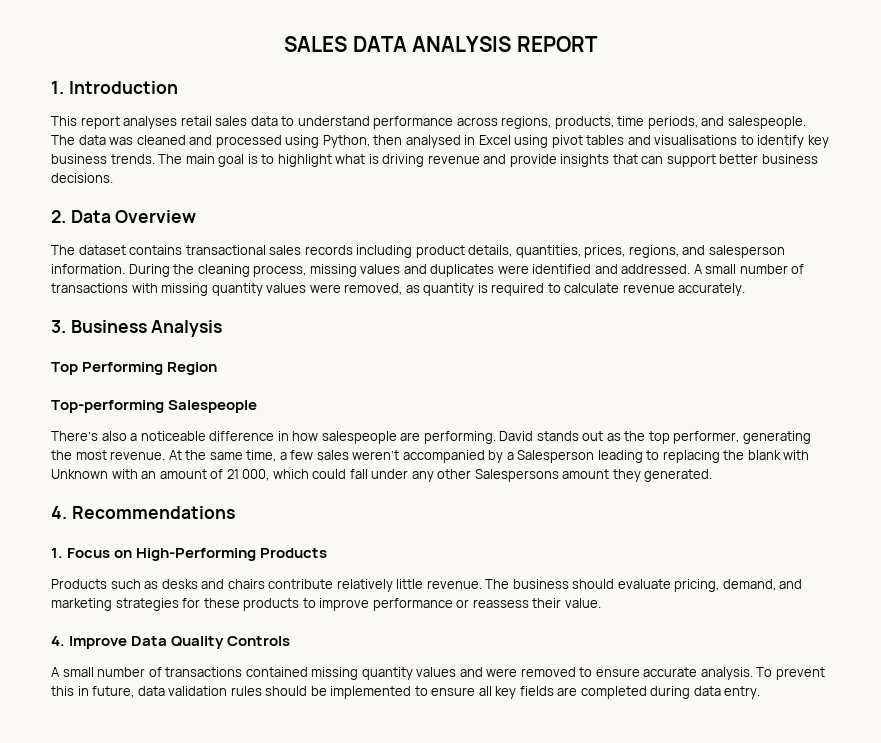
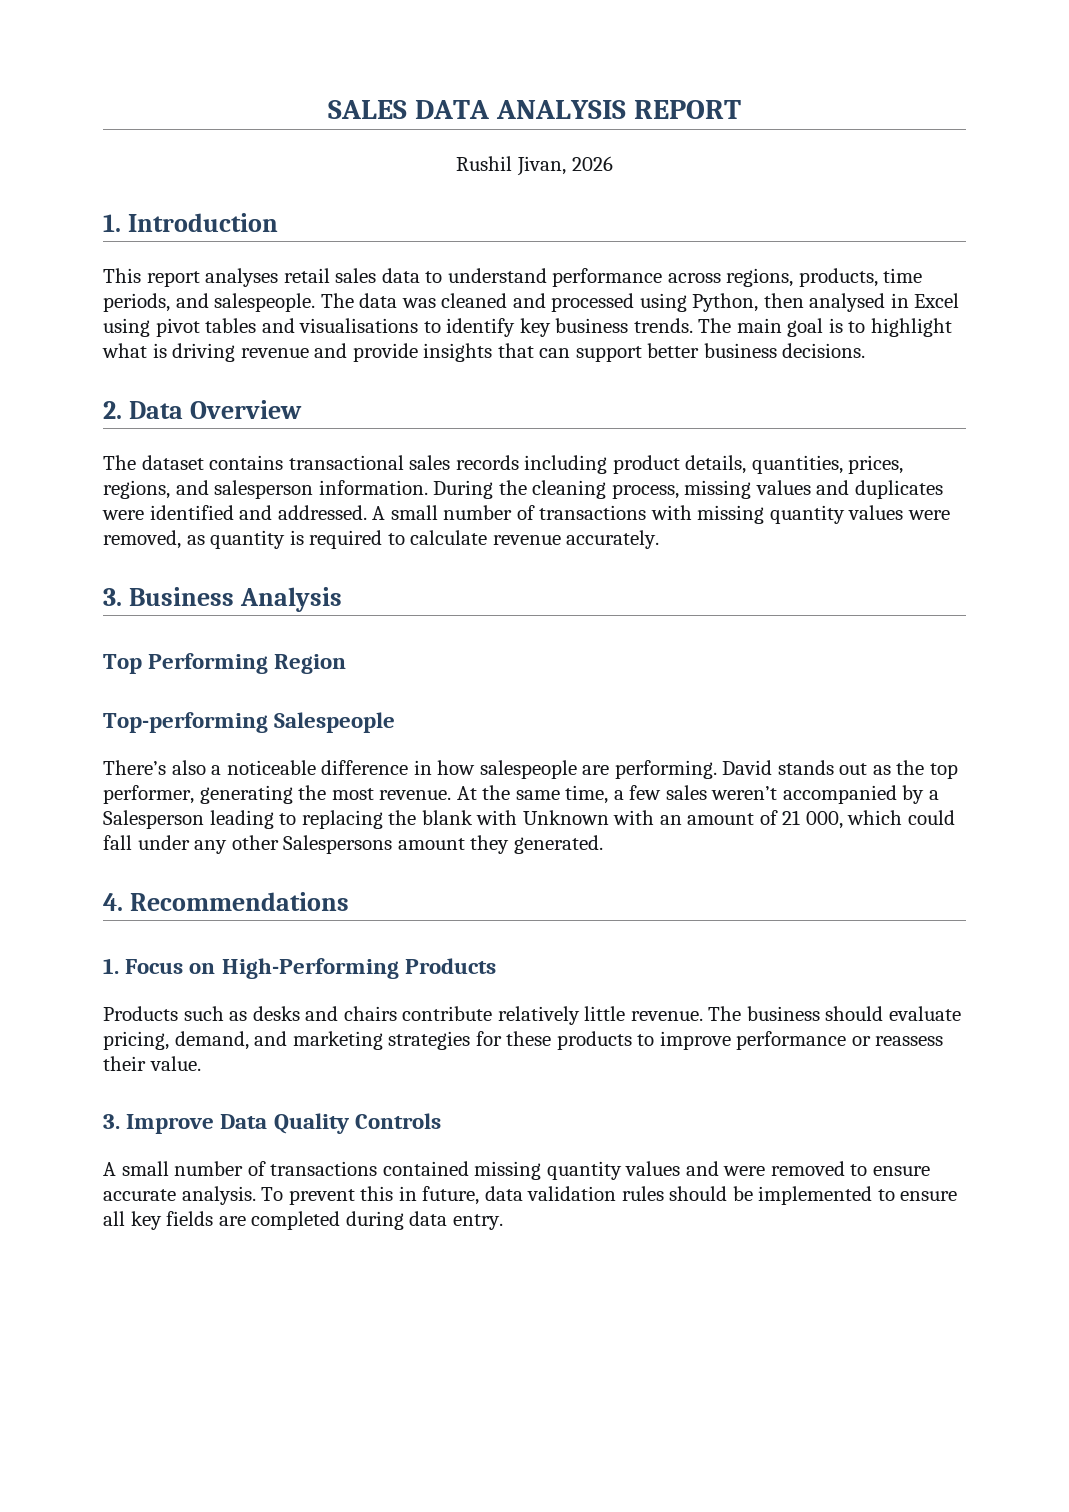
+ Rushil Jivan, 2026
- 4. Improve Data Quality Controls
+ 3. Improve Data Quality Controls

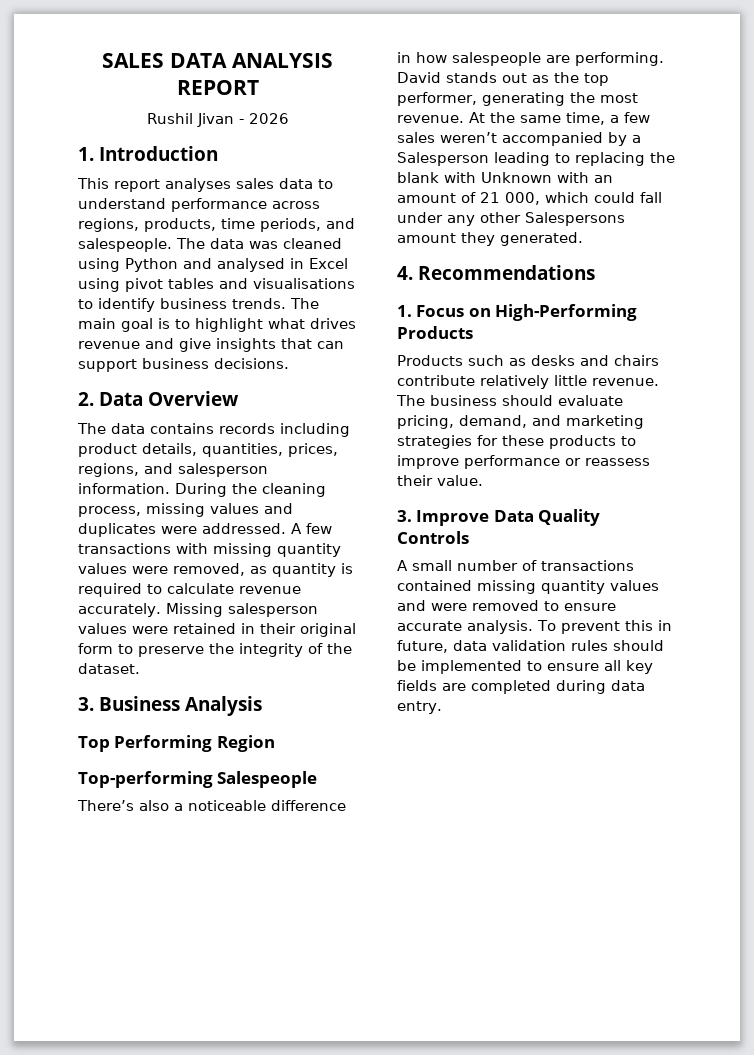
- Rushil Jivan, 2026
+ Rushil Jivan - 2026
- This report analyses retail sales data to understand performance across regions, products, time periods, and salespeople.
+ This report analyses sales data to understand performance across regions, products, time periods, and salespeople.
- The data was cleaned and processed using Python, then analysed in Excel using pivot tables and visualisations to identify key business trends.
+ The data was cleaned using Python and analysed in Excel using pivot tables and visualisations to identify business trends.
- The main goal is to highlight what is driving revenue and provide insights that can support better business decisions.
+ The main goal is to highlight what drives revenue and give insights that can support business decisions.
- The dataset contains transactional sales records including product details, quantities, prices, regions, and salesperson information.
+ The data contains records including product details, quantities, prices, regions, and salesperson information.
- During the cleaning process, missing values and duplicates were identified and addressed. A small number of transactions with missing quantity values were removed, as quantity is required to calculate revenue accurately.
+ During the cleaning process, missing values and duplicates were addressed. A few transactions with missing quantity values were removed, as quantity is required to calculate revenue accurately. Missing salesperson values were retained in their original form to preserve the integrity of the dataset.

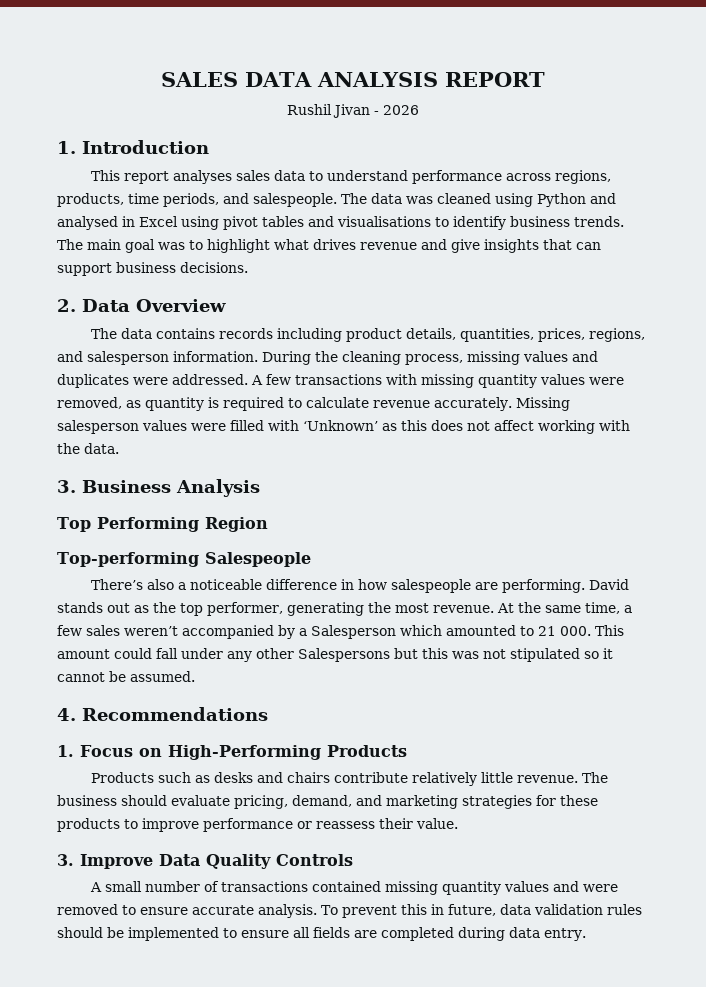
- The main goal is to highlight what drives revenue and give insights that can support business decisions.
+ The main goal was to highlight what drives revenue and give insights that can support business decisions.
- Missing salesperson values were retained in their original form to preserve the integrity of the dataset.
+ Missing salesperson values were filled with ‘Unknown’ as this does not affect working with the data.
- At the same time, a few sales weren’t accompanied by a Salesperson leading to replacing the blank with Unknown with an amount of 21 000, which could fall under any other Salespersons amount they generated.
+ At the same time, a few sales weren’t accompanied by a Salesperson which amounted to 21 000. This amount could fall under any other Salespersons but this was not stipulated so it cannot be assumed.
- To prevent this in future, data validation rules should be implemented to ensure all key fields are completed during data entry.
+ To prevent this in future, data validation rules should be implemented to ensure all fields are completed during data entry.

